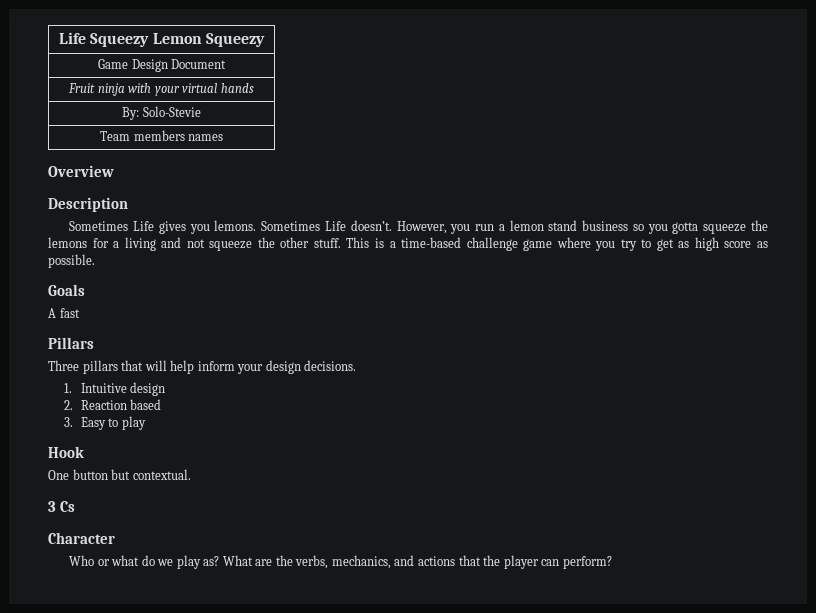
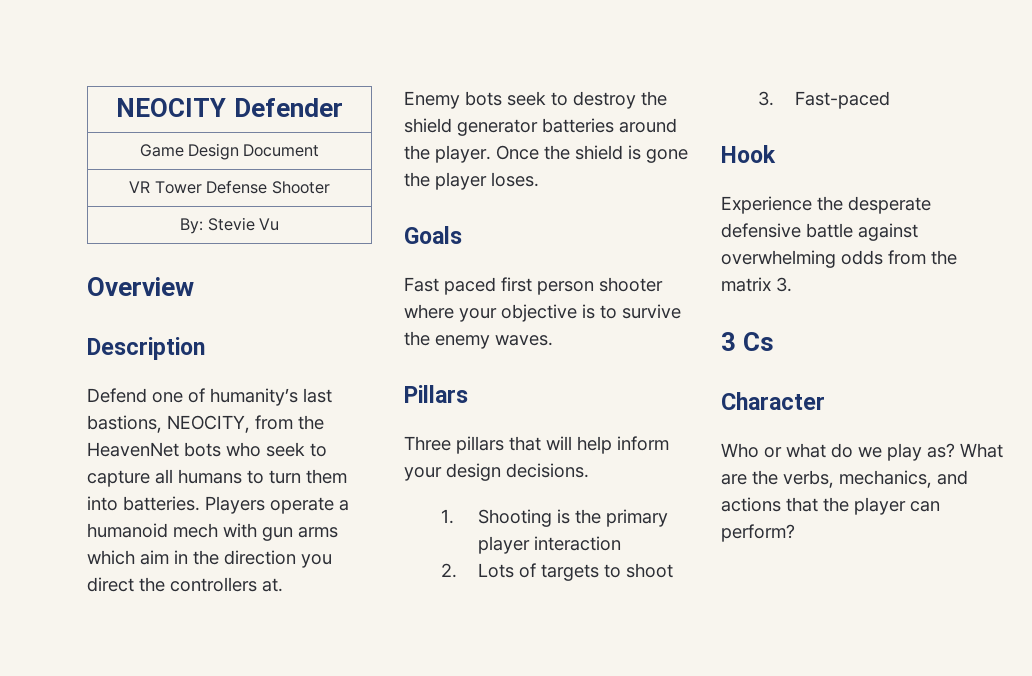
- Life Squeezy Lemon Squeezy
+ NEOCITY Defender
- Fruit ninja with your virtual hands
- By: Solo-Stevie
- Team members names
+ VR Tower Defense Shooter
+ By: Stevie Vu
  Overview
  Description
- Sometimes Life gives you lemons. Sometimes Life doesn’t. However, you run a lemon stand business so you gotta squeeze the lemons for a living and not squeeze the other stuff. This is a time-based challenge game where you try to get as high score as possible.
+ Defend one of humanity’s last bastions, NEOCITY, from the HeavenNet bots who seek to capture all humans to turn them into batteries. Players operate a humanoid mech with gun arms which aim in the direction you direct the controllers at.
+ Enemy bots seek to destroy the shield generator batteries around the player. Once the shield is gone the player loses.
  Goals
- A fast
+ Fast paced first person shooter where your objective is to survive the enemy waves.
- 1. Intuitive design
- 2. Reaction based
- 3. Easy to play
+ 1. Shooting is the primary player interaction
+ 2. Lots of targets to shoot
+ 3. Fast-paced
  Hook
- One button but contextual.
+ Experience the desperate defensive battle against overwhelming odds from the matrix 3.

